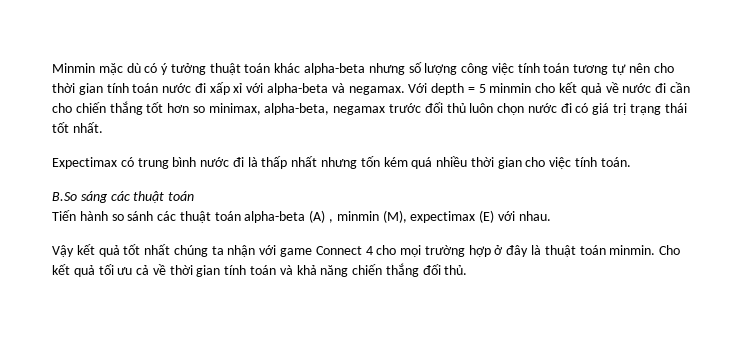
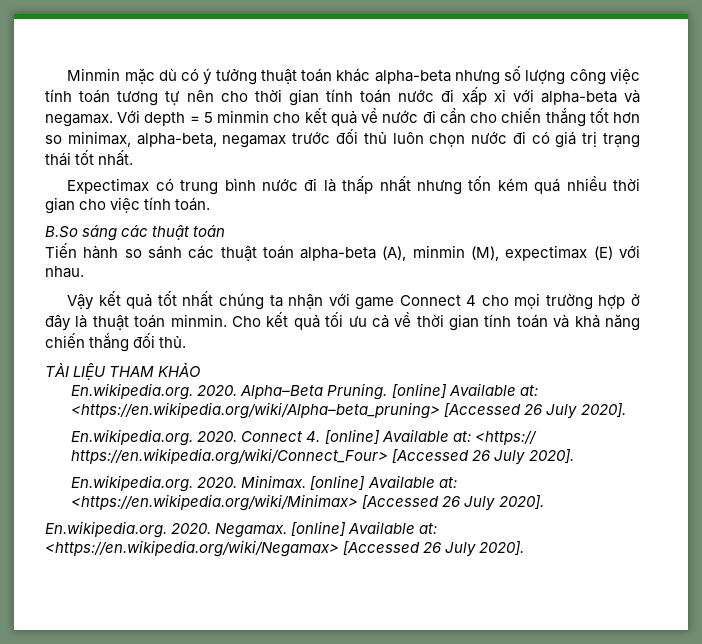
- Tiến hành so sánh các thuật toán alpha-beta (A) , minmin (M), expectimax (E) với nhau.
+ Tiến hành so sánh các thuật toán alpha-beta (A), minmin (M), expectimax (E) với nhau.
+ TÀI LIỆU THAM KHẢO
+ En.wikipedia.org. 2020. Alpha–Beta Pruning. [online] Available at: <https://en.wikipedia.org/wiki/Alpha–beta_pruning> [Accessed 26 July 2020].
+ En.wikipedia.org. 2020. Connect 4. [online] Available at: <https:// https://en.wikipedia.org/wiki/Connect_Four> [Accessed 26 July 2020].
+ En.wikipedia.org. 2020. Minimax. [online] Available at: <https://en.wikipedia.org/wiki/Minimax> [Accessed 26 July 2020].
+ En.wikipedia.org. 2020. Negamax. [online] Available at: <https://en.wikipedia.org/wiki/Negamax> [Accessed 26 July 2020].

